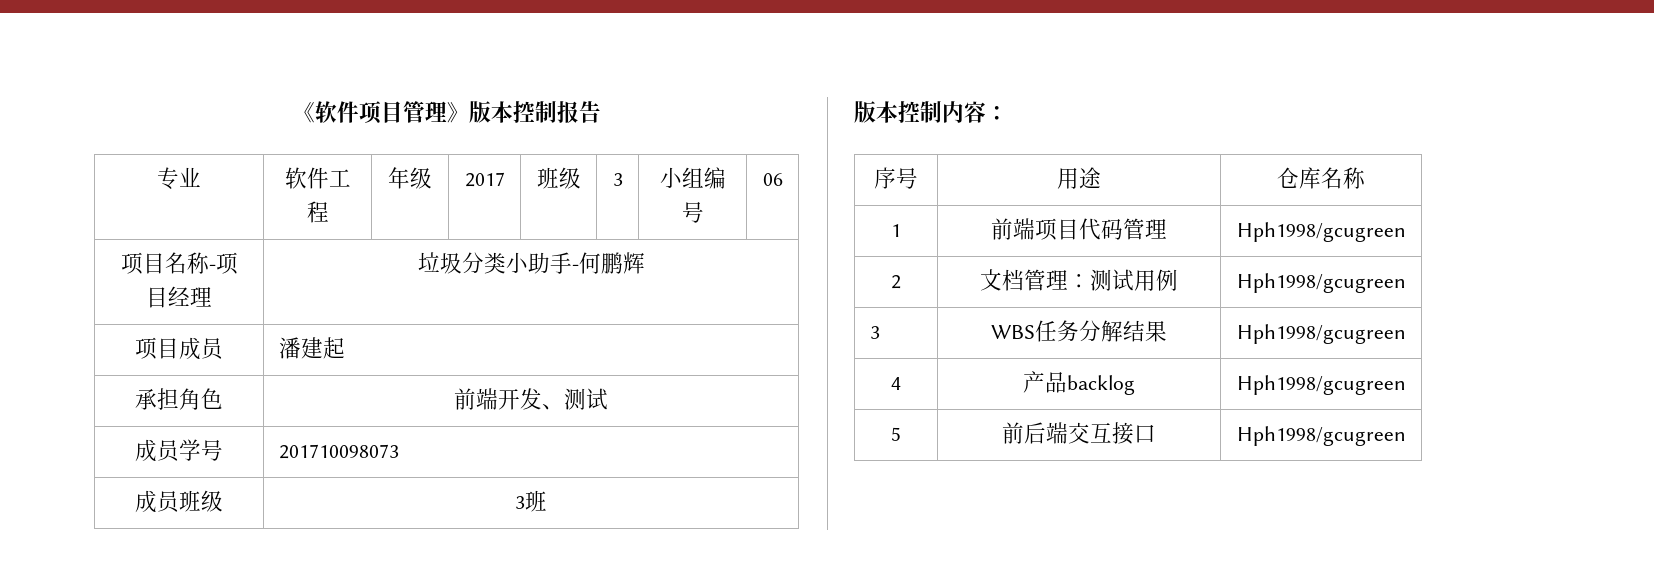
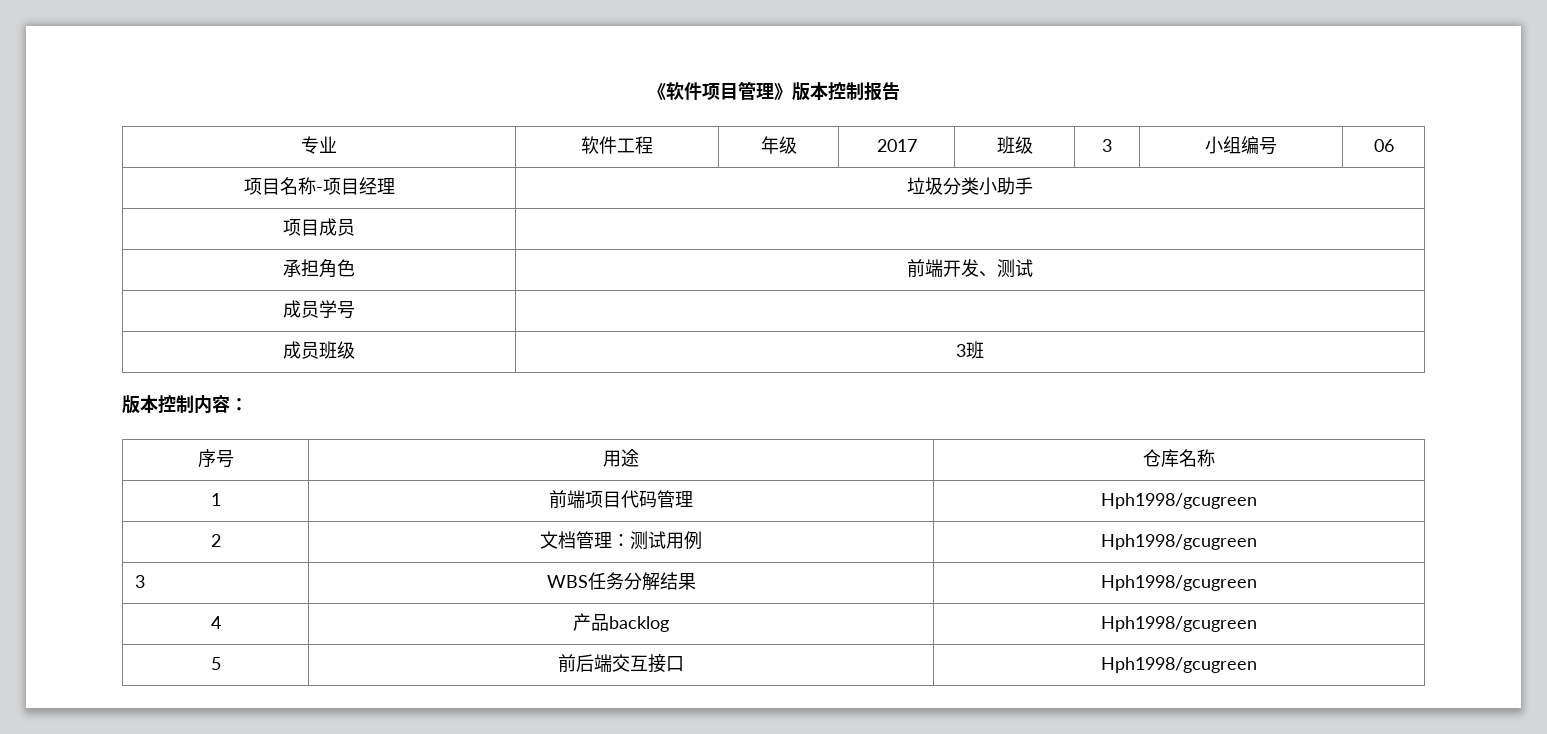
- 项目名称-项目经理 | 垃圾分类小助手-何鹏辉
+ 项目名称-项目经理 | 垃圾分类小助手
- 项目成员 | 潘建起
+ 项目成员 |
- 成员学号 | 201710098073
+ 成员学号 |

